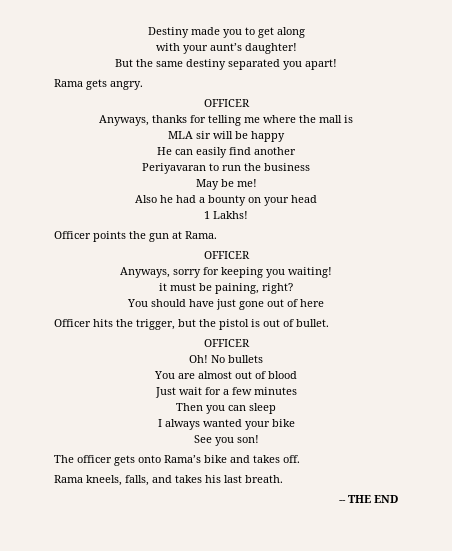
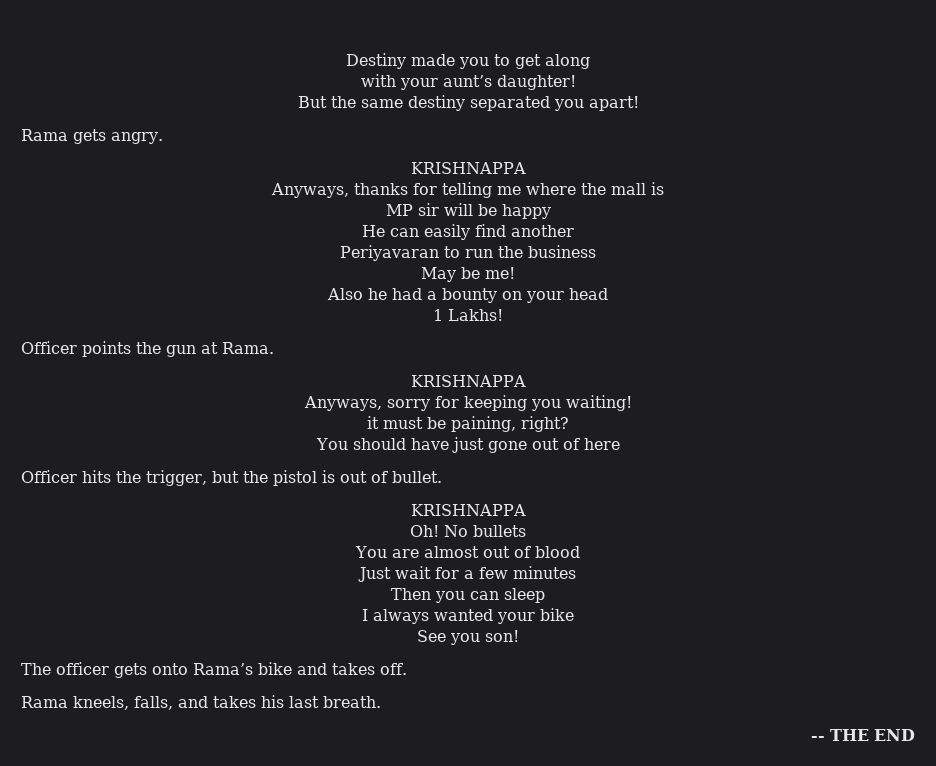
  Rama gets angry.
- OFFICER
+ KRISHNAPPA
- MLA sir will be happy
+ MP sir will be happy
  Officer points the gun at Rama.
- OFFICER
+ KRISHNAPPA
  Officer hits the trigger, but the pistol is out of bullet.
- OFFICER
+ KRISHNAPPA

